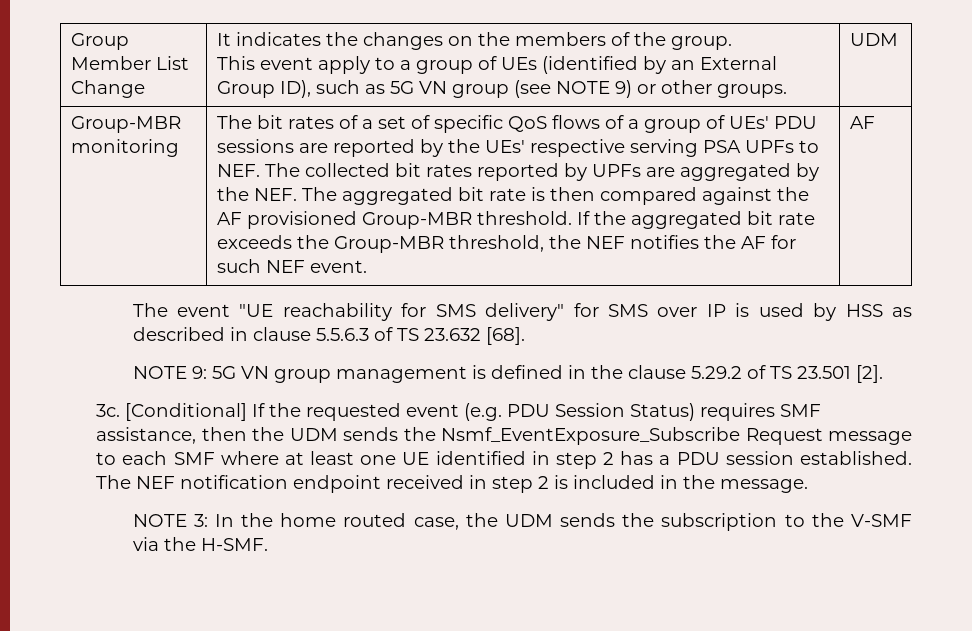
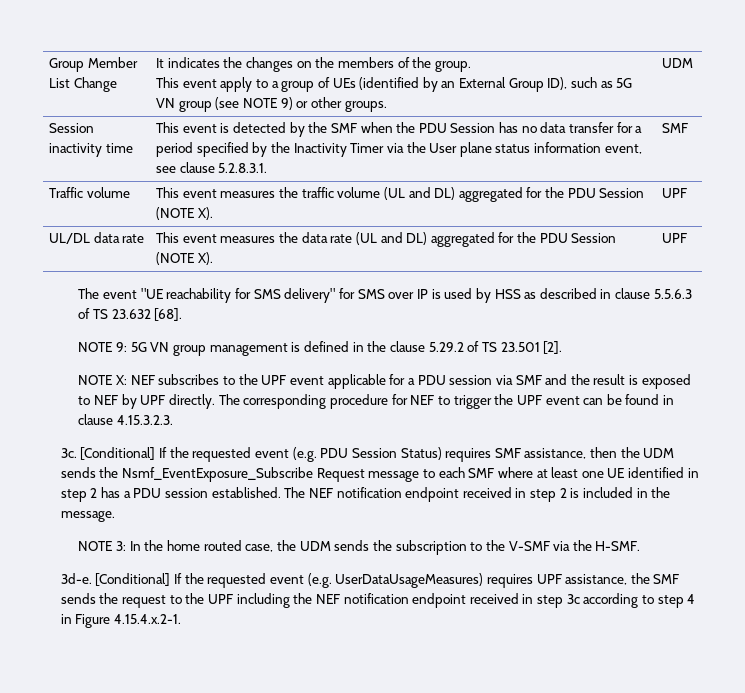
- Group-MBR monitoring | The bit rates of a set of specific QoS flows of a group of UEs' PDU sessions are reported by the UEs' respective serving PSA UPFs to NEF. The collected bit rates reported by UPFs are aggregated by the NEF. The aggregated bit rate is then compared against the AF provisioned Group-MBR threshold. If the aggregated bit rate exceeds the Group-MBR threshold, the NEF notifies the AF for such NEF event. | AF
+ Session inactivity time | This event is detected by the SMF when the PDU Session has no data transfer for a period specified by the Inactivity Timer via the User plane status information event, see clause 5.2.8.3.1. | SMF
+ Traffic volume | This event measures the traffic volume (UL and DL) aggregated for the PDU Session (NOTE X). | UPF
+ UL/DL data rate | This event measures the data rate (UL and DL) aggregated for the PDU Session (NOTE X). | UPF
+ NOTE X: NEF subscribes to the UPF event applicable for a PDU session via SMF and the result is exposed to NEF by UPF directly. The corresponding procedure for NEF to trigger the UPF event can be found in clause 4.15.3.2.3.
+ 3d-e. [Conditional] If the requested event (e.g. UserDataUsageMeasures) requires UPF assistance, the SMF sends the request to the UPF including the NEF notification endpoint received in step 3c according to step 4 in Figure 4.15.4.x.2-1.

